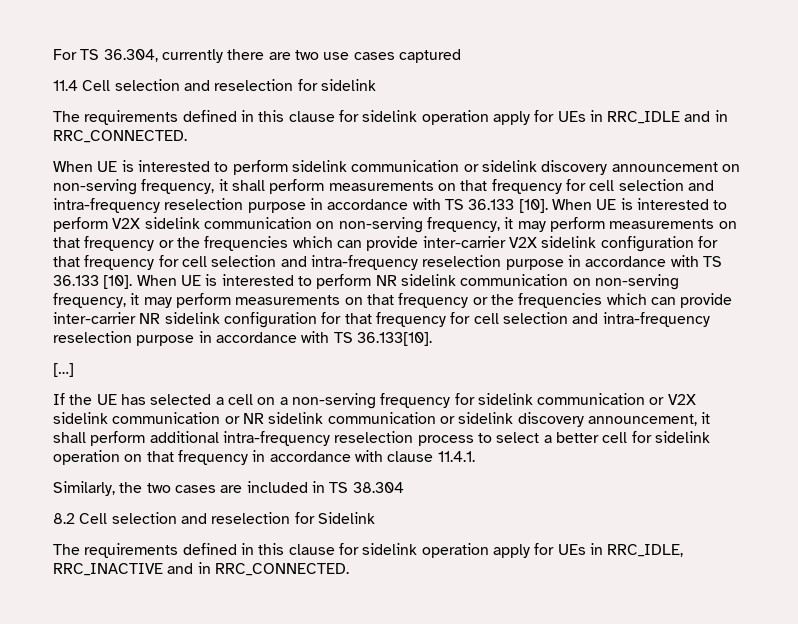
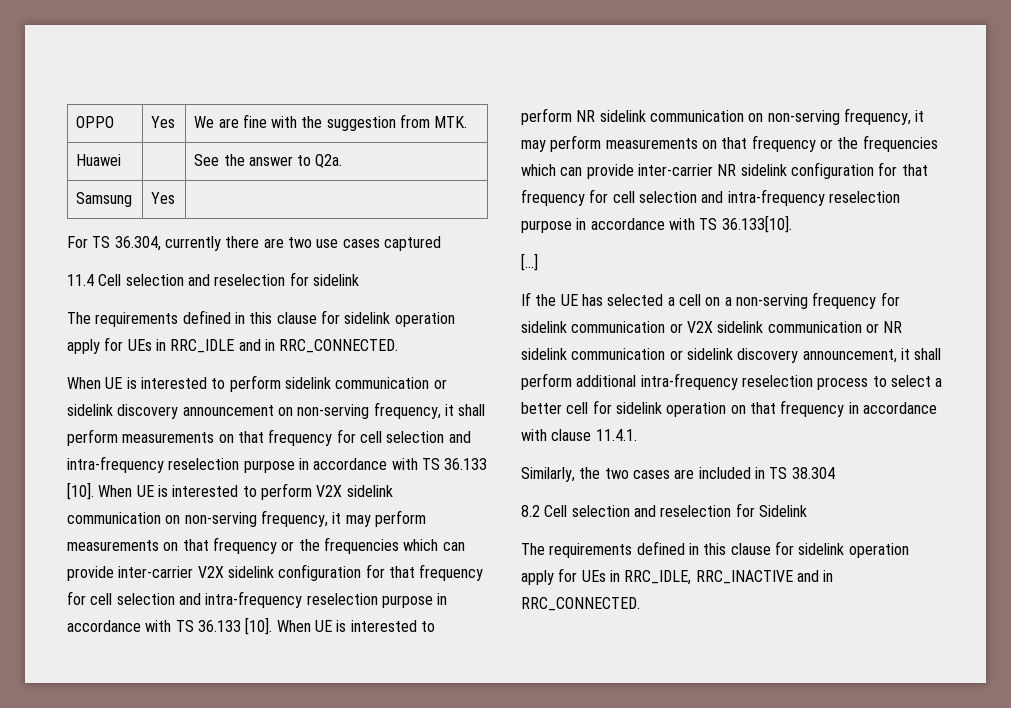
+ OPPO | Yes | We are fine with the suggestion from MTK.
+ Huawei | | See the answer to Q2a.
+ Samsung | Yes |

